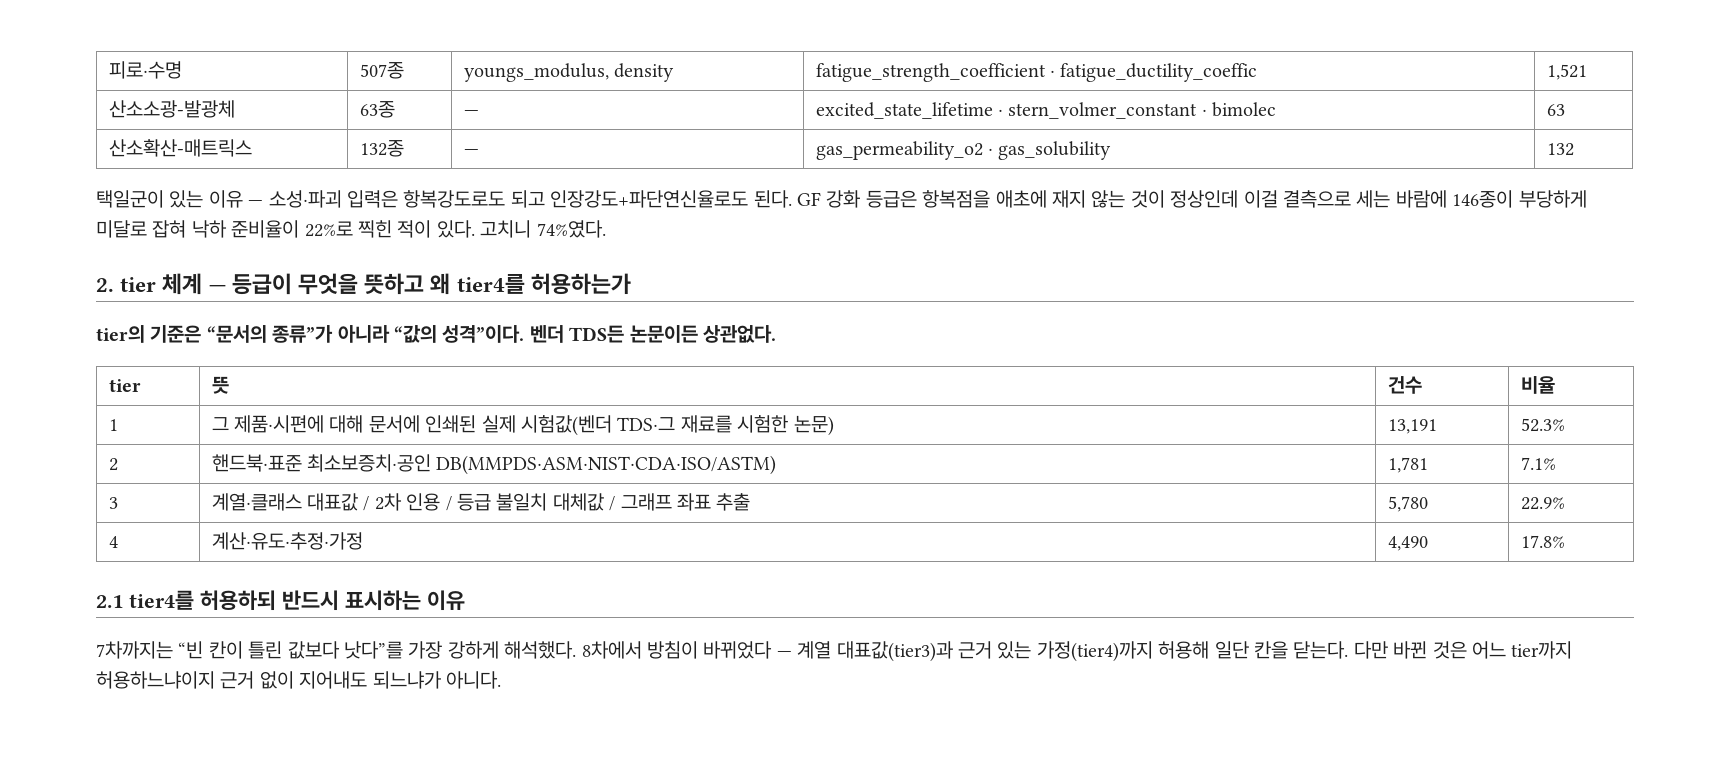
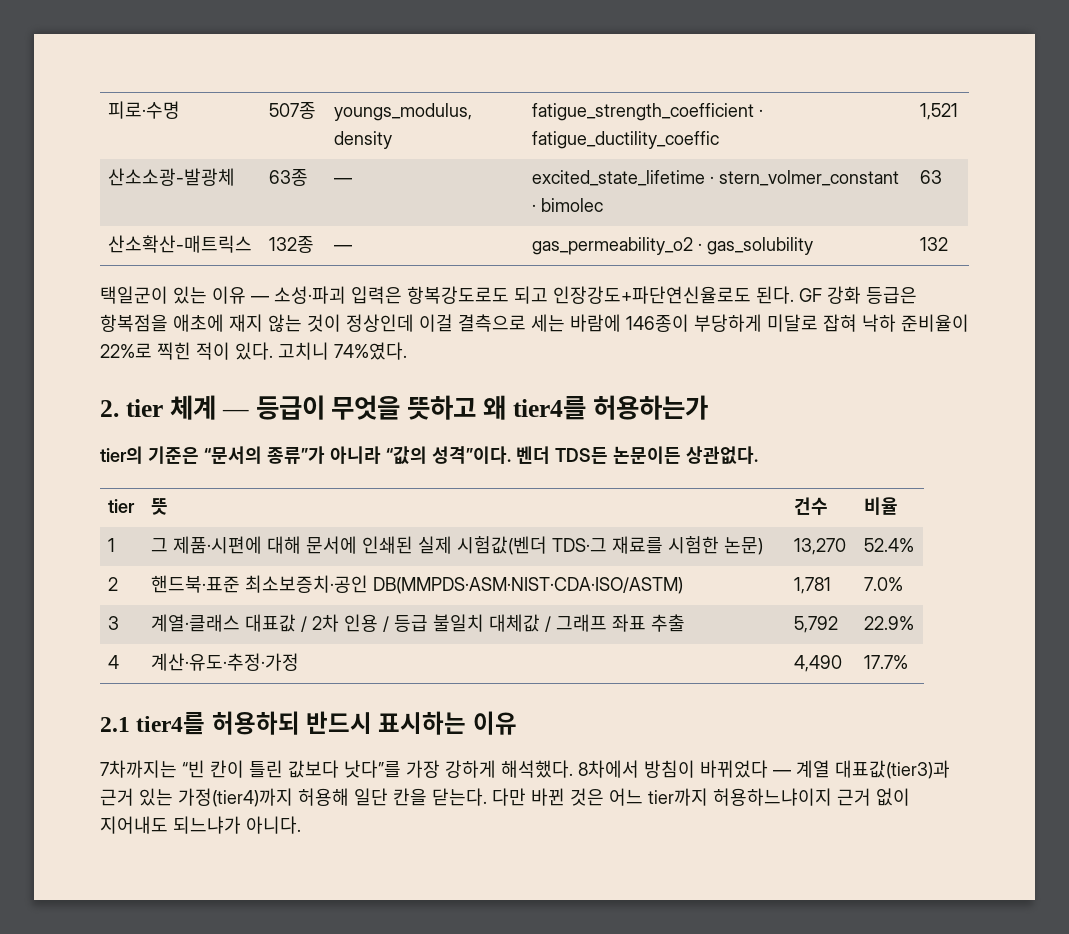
- 1 | 그 제품·시편에 대해 문서에 인쇄된 실제 시험값(벤더 TDS·그 재료를 시험한 논문) | 13,191 | 52.3%
+ 1 | 그 제품·시편에 대해 문서에 인쇄된 실제 시험값(벤더 TDS·그 재료를 시험한 논문) | 13,270 | 52.4%
- 2 | 핸드북·표준 최소보증치·공인 DB(MMPDS·ASM·NIST·CDA·ISO/ASTM) | 1,781 | 7.1%
+ 2 | 핸드북·표준 최소보증치·공인 DB(MMPDS·ASM·NIST·CDA·ISO/ASTM) | 1,781 | 7.0%
- 3 | 계열·클래스 대표값 / 2차 인용 / 등급 불일치 대체값 / 그래프 좌표 추출 | 5,780 | 22.9%
+ 3 | 계열·클래스 대표값 / 2차 인용 / 등급 불일치 대체값 / 그래프 좌표 추출 | 5,792 | 22.9%
- 4 | 계산·유도·추정·가정 | 4,490 | 17.8%
+ 4 | 계산·유도·추정·가정 | 4,490 | 17.7%

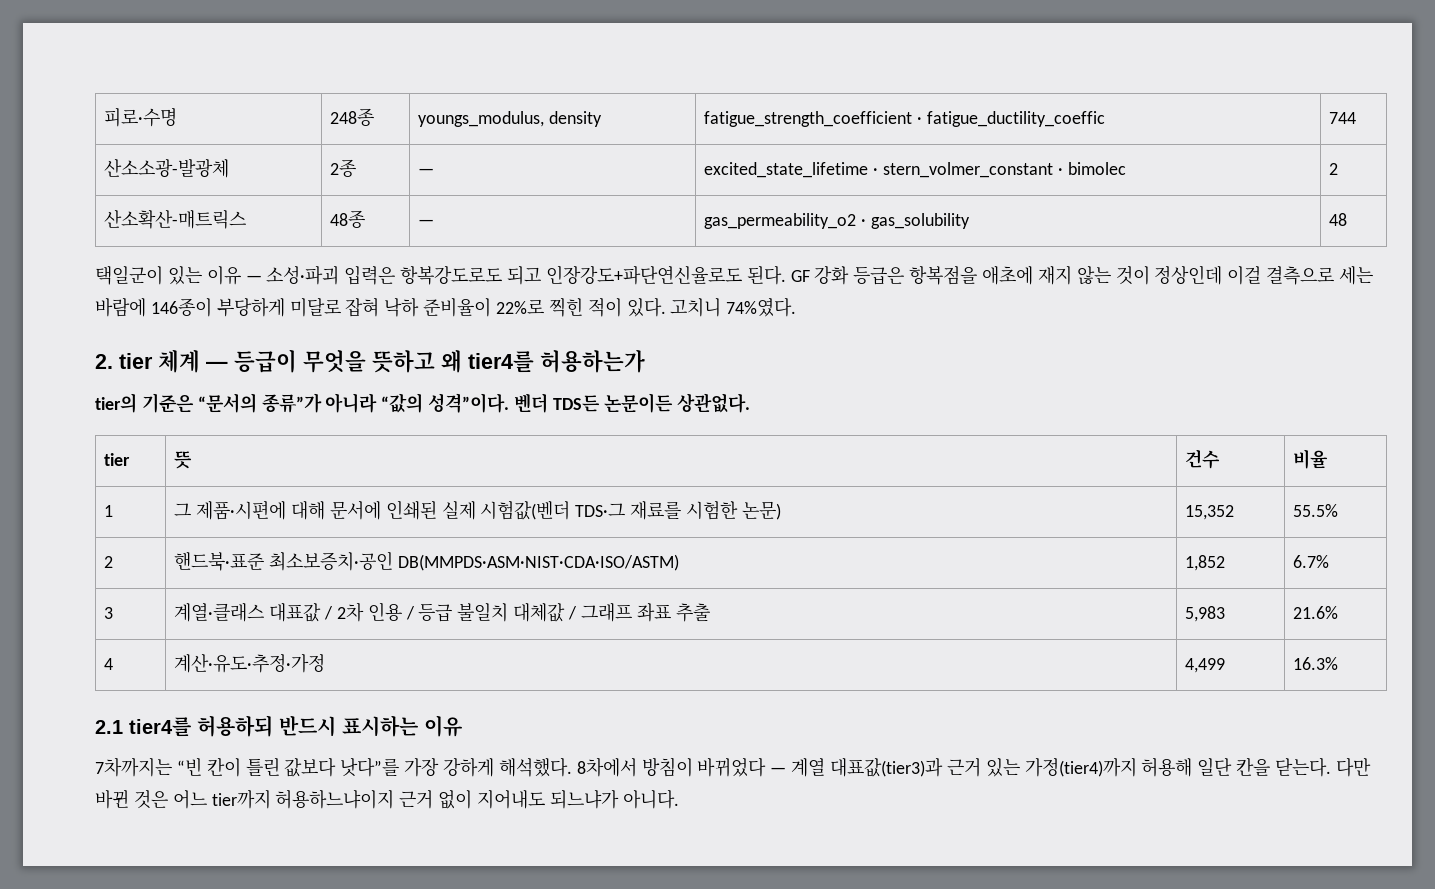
- 피로·수명 | 507종 | youngs_modulus, density | fatigue_strength_coefficient · fatigue_ductility_coeffic | 1,521
+ 피로·수명 | 248종 | youngs_modulus, density | fatigue_strength_coefficient · fatigue_ductility_coeffic | 744
- 산소소광-발광체 | 63종 | — | excited_state_lifetime · stern_volmer_constant · bimolec | 63
+ 산소소광-발광체 | 2종 | — | excited_state_lifetime · stern_volmer_constant · bimolec | 2
- 산소확산-매트릭스 | 132종 | — | gas_permeability_o2 · gas_solubility | 132
+ 산소확산-매트릭스 | 48종 | — | gas_permeability_o2 · gas_solubility | 48
- 1 | 그 제품·시편에 대해 문서에 인쇄된 실제 시험값(벤더 TDS·그 재료를 시험한 논문) | 13,270 | 52.4%
+ 1 | 그 제품·시편에 대해 문서에 인쇄된 실제 시험값(벤더 TDS·그 재료를 시험한 논문) | 15,352 | 55.5%
- 2 | 핸드북·표준 최소보증치·공인 DB(MMPDS·ASM·NIST·CDA·ISO/ASTM) | 1,781 | 7.0%
+ 2 | 핸드북·표준 최소보증치·공인 DB(MMPDS·ASM·NIST·CDA·ISO/ASTM) | 1,852 | 6.7%
- 3 | 계열·클래스 대표값 / 2차 인용 / 등급 불일치 대체값 / 그래프 좌표 추출 | 5,792 | 22.9%
+ 3 | 계열·클래스 대표값 / 2차 인용 / 등급 불일치 대체값 / 그래프 좌표 추출 | 5,983 | 21.6%
- 4 | 계산·유도·추정·가정 | 4,490 | 17.7%
+ 4 | 계산·유도·추정·가정 | 4,499 | 16.3%

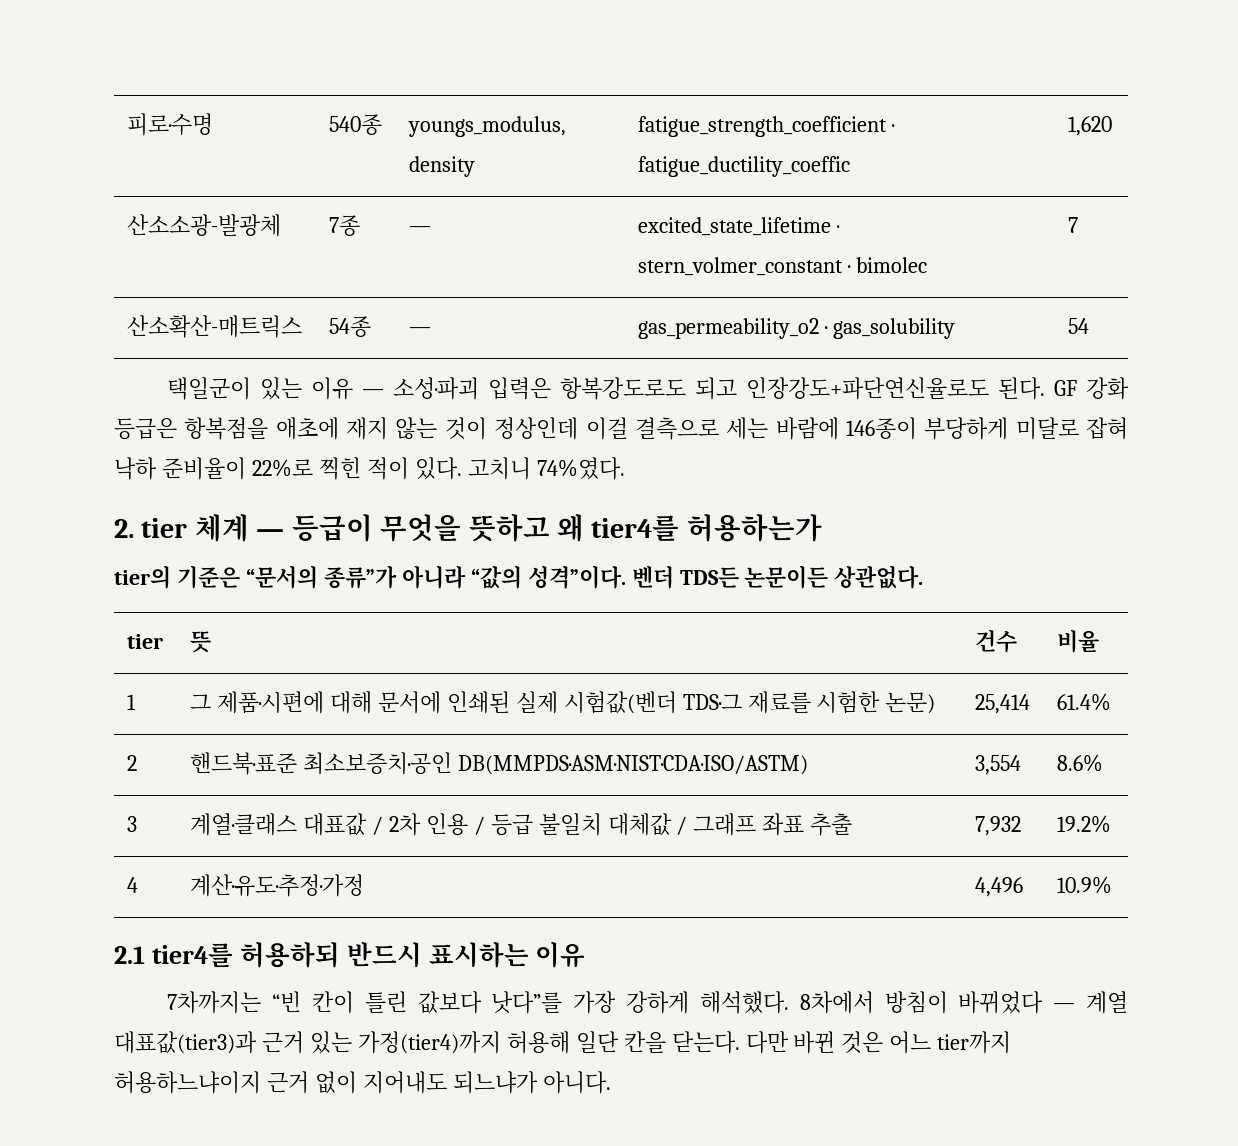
- 피로·수명 | 248종 | youngs_modulus, density | fatigue_strength_coefficient · fatigue_ductility_coeffic | 744
+ 피로·수명 | 540종 | youngs_modulus, density | fatigue_strength_coefficient · fatigue_ductility_coeffic | 1,620
- 산소소광-발광체 | 2종 | — | excited_state_lifetime · stern_volmer_constant · bimolec | 2
+ 산소소광-발광체 | 7종 | — | excited_state_lifetime · stern_volmer_constant · bimolec | 7
- 산소확산-매트릭스 | 48종 | — | gas_permeability_o2 · gas_solubility | 48
+ 산소확산-매트릭스 | 54종 | — | gas_permeability_o2 · gas_solubility | 54
- 1 | 그 제품·시편에 대해 문서에 인쇄된 실제 시험값(벤더 TDS·그 재료를 시험한 논문) | 15,352 | 55.5%
+ 1 | 그 제품·시편에 대해 문서에 인쇄된 실제 시험값(벤더 TDS·그 재료를 시험한 논문) | 25,414 | 61.4%
- 2 | 핸드북·표준 최소보증치·공인 DB(MMPDS·ASM·NIST·CDA·ISO/ASTM) | 1,852 | 6.7%
+ 2 | 핸드북·표준 최소보증치·공인 DB(MMPDS·ASM·NIST·CDA·ISO/ASTM) | 3,554 | 8.6%
- 3 | 계열·클래스 대표값 / 2차 인용 / 등급 불일치 대체값 / 그래프 좌표 추출 | 5,983 | 21.6%
+ 3 | 계열·클래스 대표값 / 2차 인용 / 등급 불일치 대체값 / 그래프 좌표 추출 | 7,932 | 19.2%
- 4 | 계산·유도·추정·가정 | 4,499 | 16.3%
+ 4 | 계산·유도·추정·가정 | 4,496 | 10.9%

